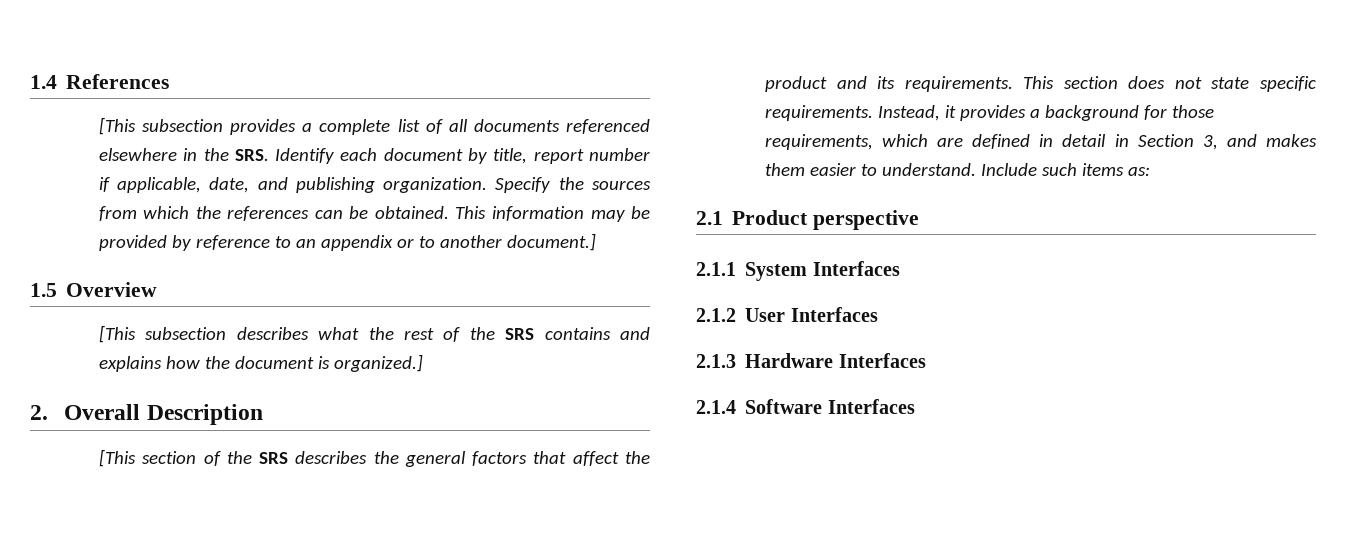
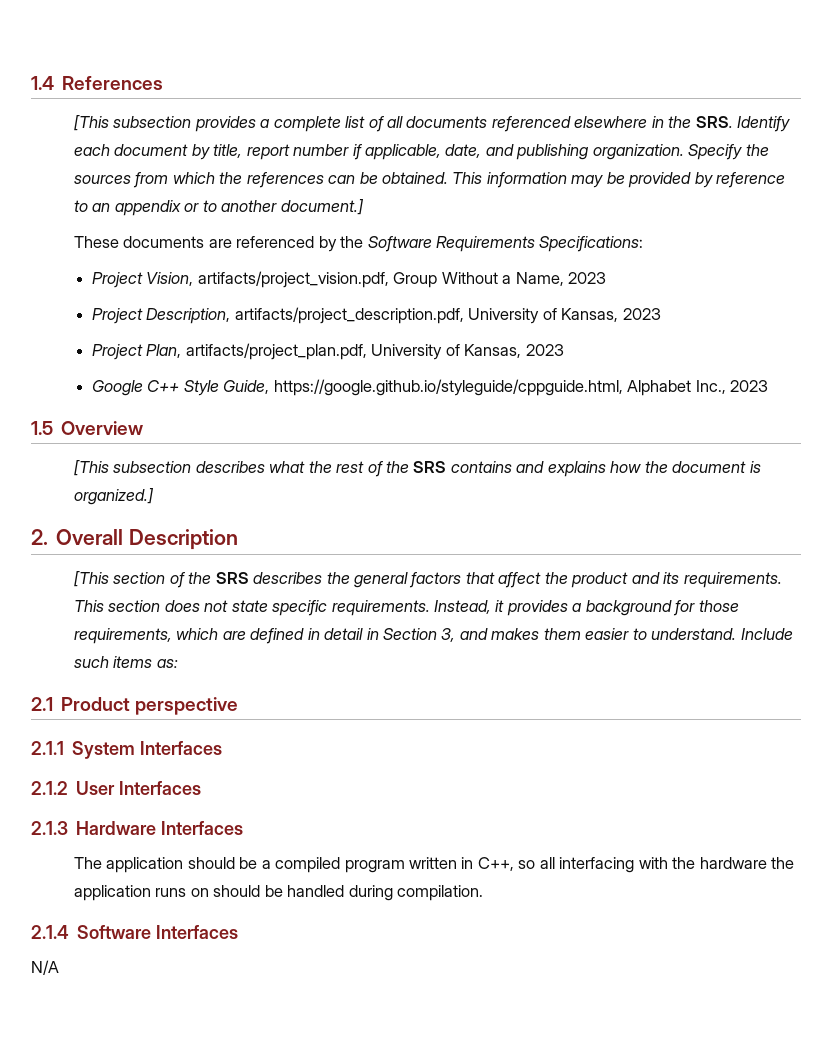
+ These documents are referenced by the Software Requirements Specifications:
+ Project Vision, artifacts/project_vision.pdf, Group Without a Name, 2023
+ Project Description, artifacts/project_description.pdf, University of Kansas, 2023
+ Project Plan, artifacts/project_plan.pdf, University of Kansas, 2023
+ Google C++ Style Guide, https://google.github.io/styleguide/cppguide.html, Alphabet Inc., 2023
+ The application should be a compiled program written in C++, so all interfacing with the hardware the application runs on should be handled during compilation.
+ N/A

